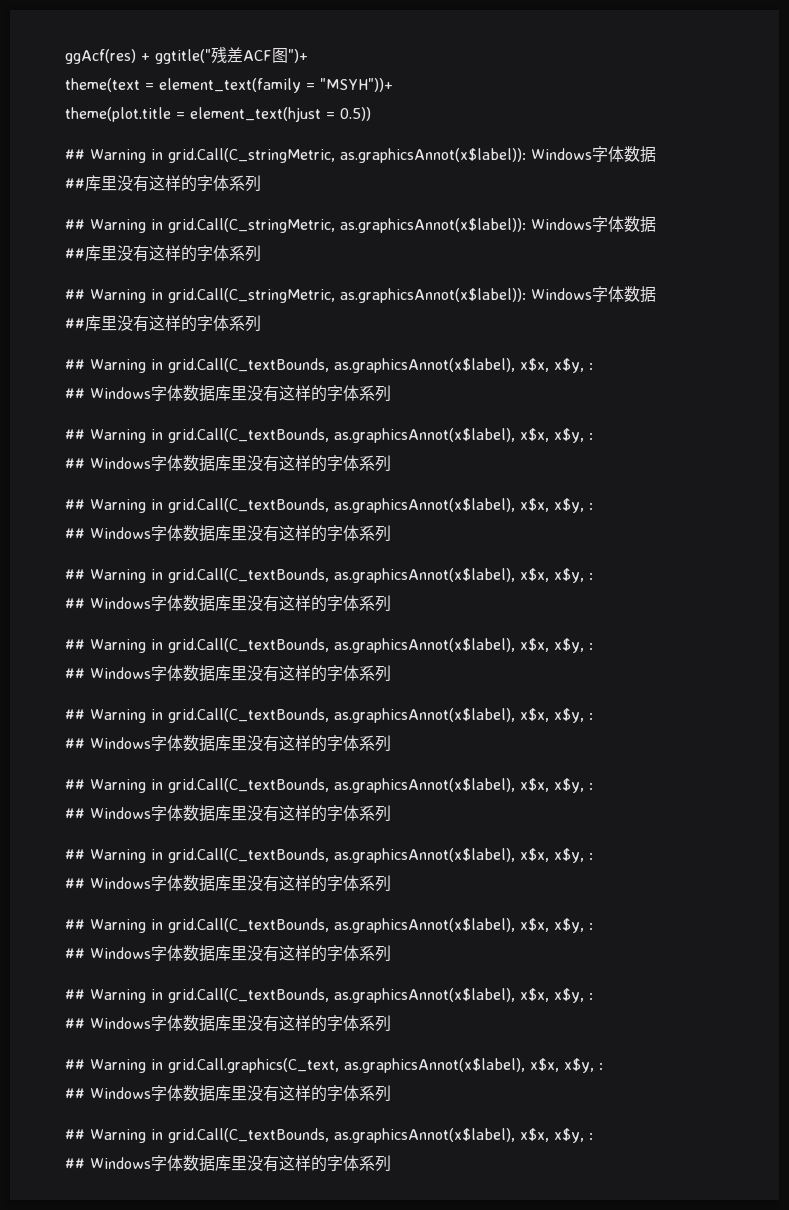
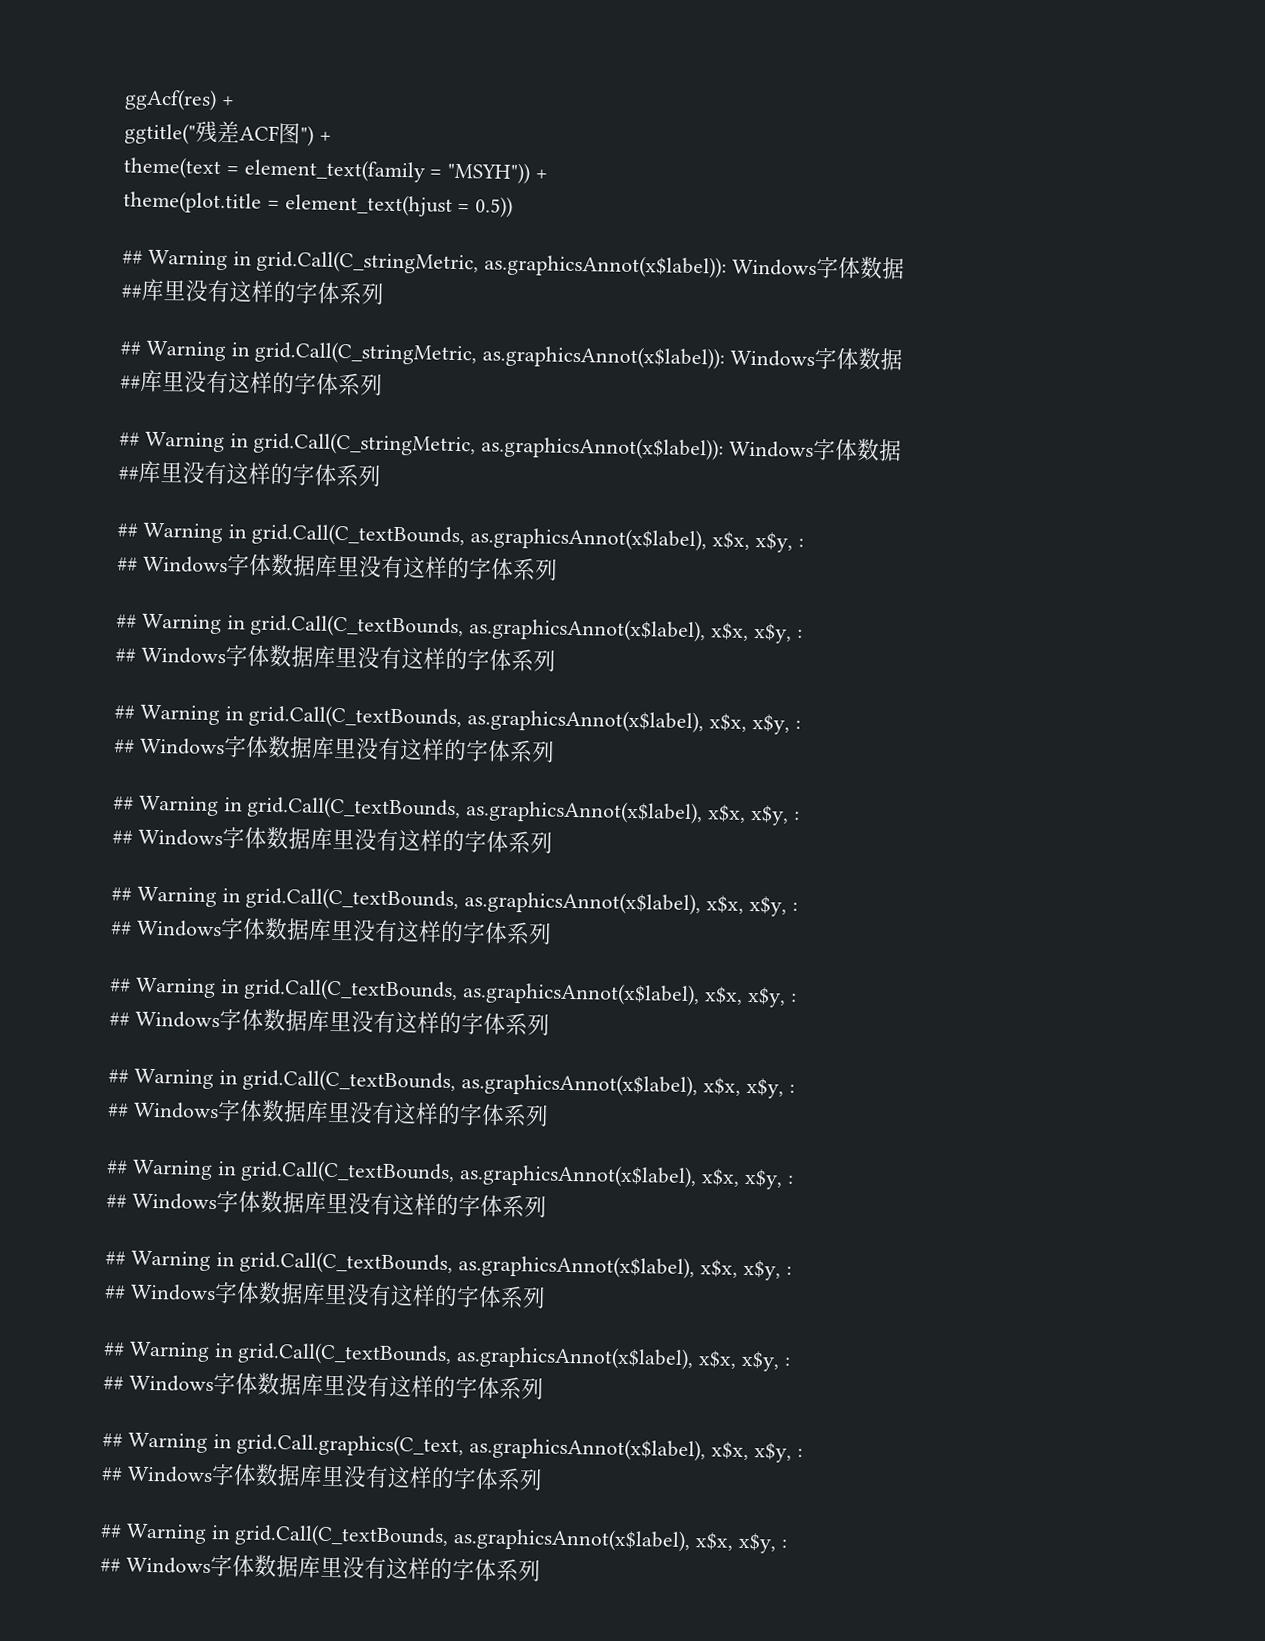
- ggAcf(res) + ggtitle("残差ACF图")+
+ ggAcf(res) +
+ ggtitle("残差ACF图") +
- theme(text = element_text(family = "MSYH"))+
+ theme(text = element_text(family = "MSYH")) +

